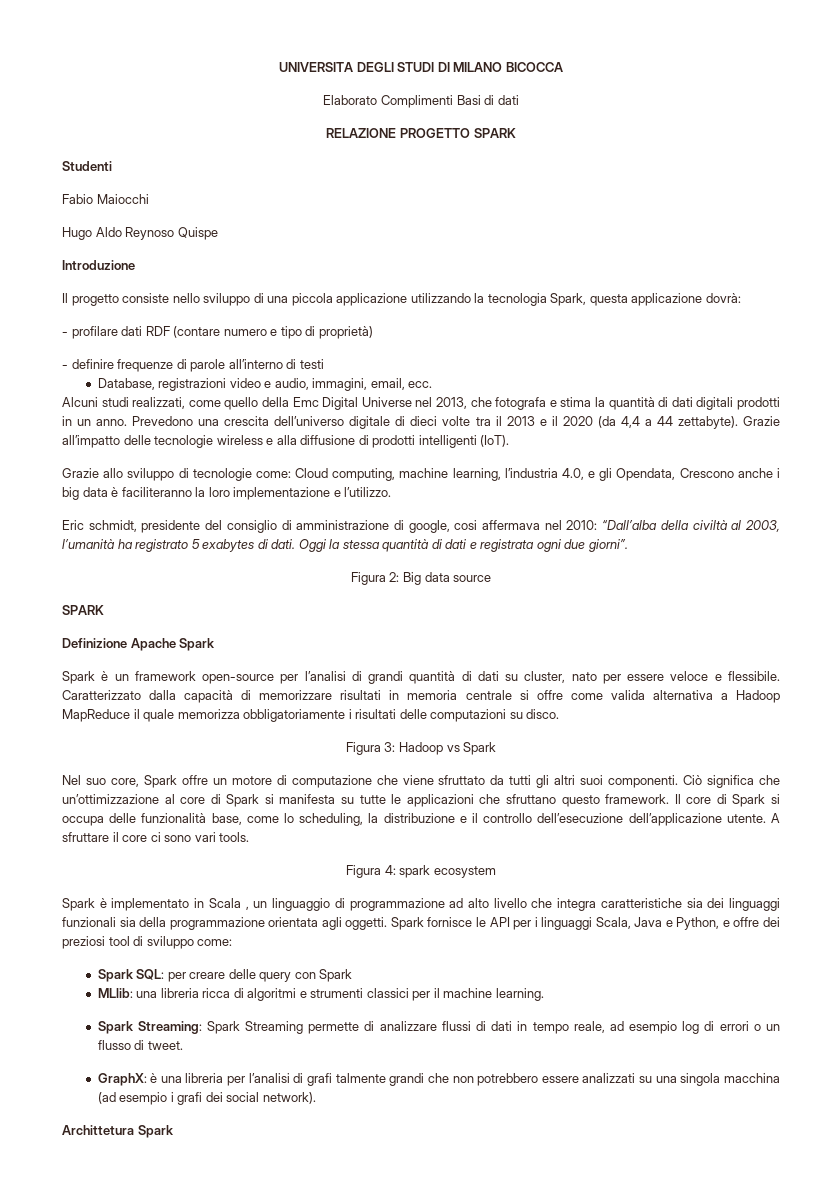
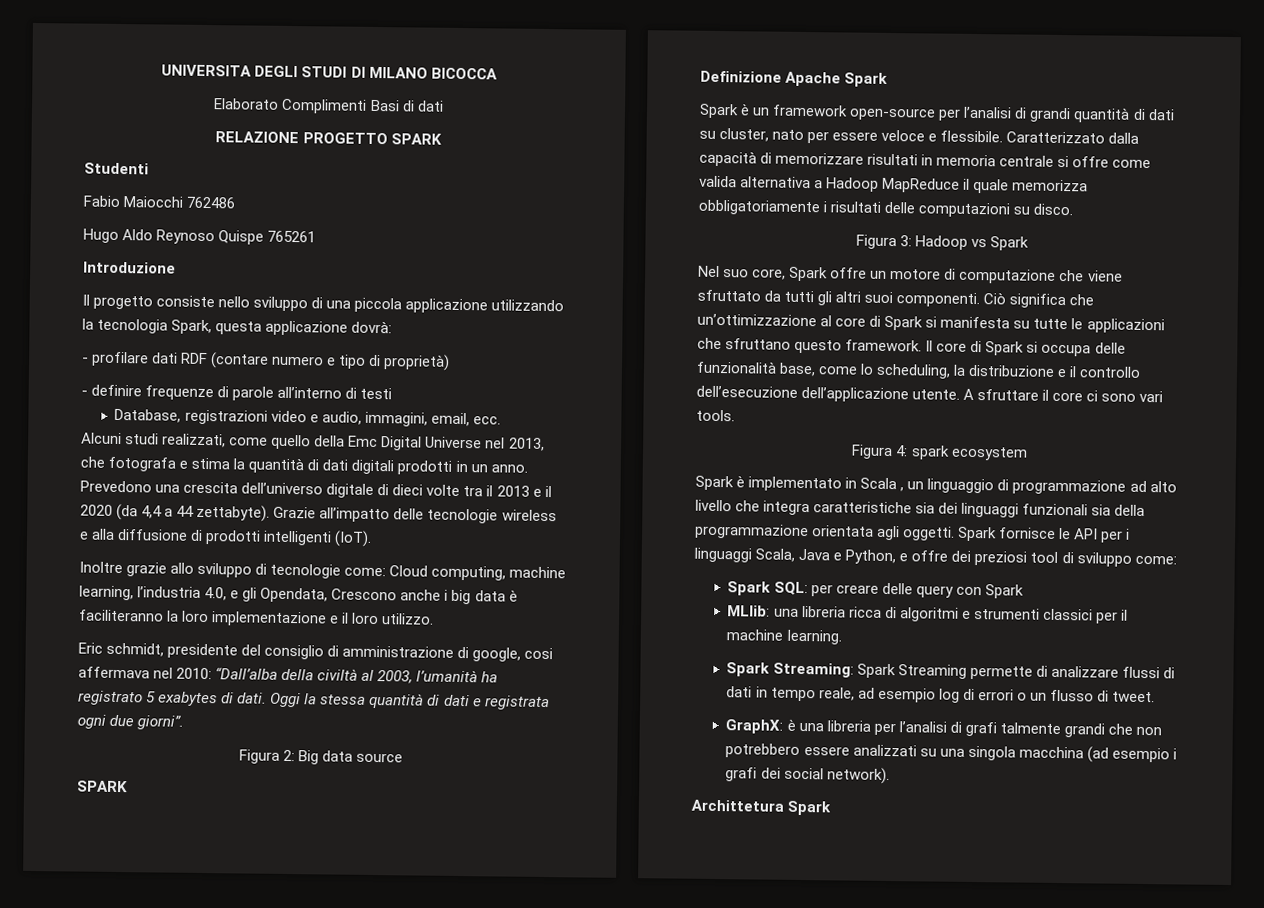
- Fabio Maiocchi
+ Fabio Maiocchi 762486
- Hugo Aldo Reynoso Quispe
+ Hugo Aldo Reynoso Quispe 765261
- Grazie allo sviluppo di tecnologie come: Cloud computing, machine learning, l’industria 4.0, e gli Opendata, Crescono anche i big data è faciliteranno la loro implementazione e l’utilizzo.
+ Inoltre grazie allo sviluppo di tecnologie come: Cloud computing, machine learning, l’industria 4.0, e gli Opendata, Crescono anche i big data è faciliteranno la loro implementazione e il loro utilizzo.

